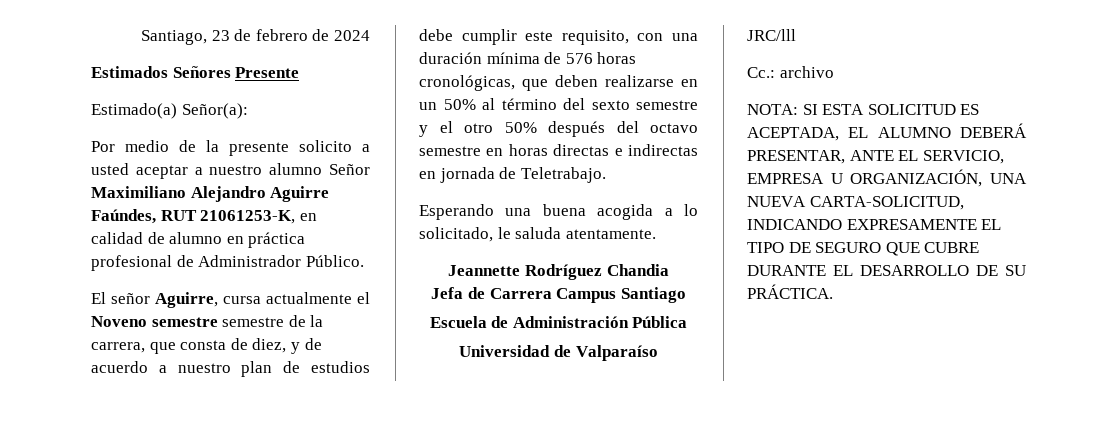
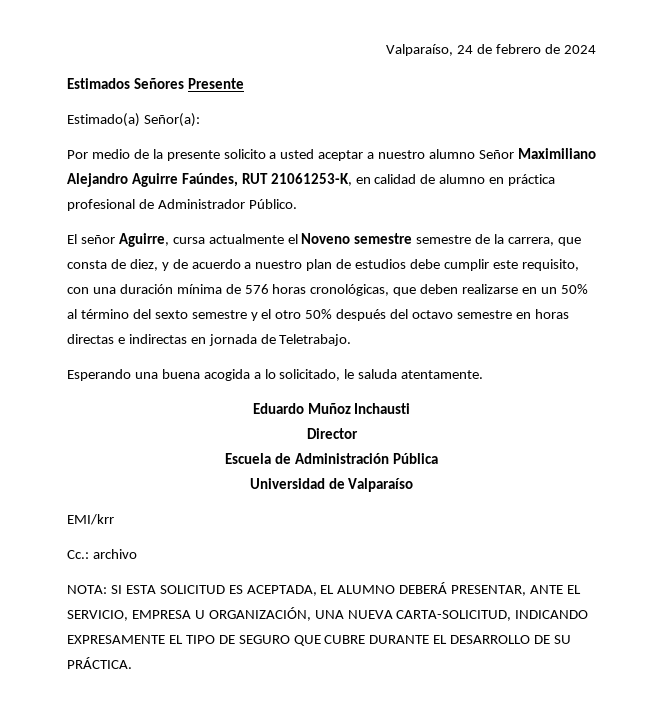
- Santiago, 23 de febrero de 2024
+ Valparaíso, 24 de febrero de 2024
- Jeannette Rodríguez Chandia
- Jefa de Carrera Campus Santiago
+ Eduardo Muñoz Inchausti
+ Director
- JRC/lll
+ EMI/krr

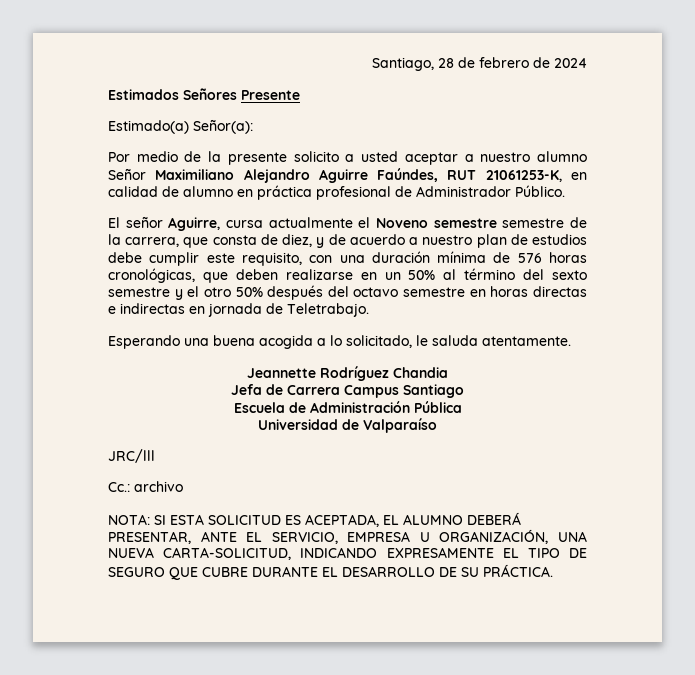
- Valparaíso, 24 de febrero de 2024
+ Santiago, 28 de febrero de 2024
- Eduardo Muñoz Inchausti
- Director
+ Jeannette Rodríguez Chandia
+ Jefa de Carrera Campus Santiago
- EMI/krr
+ JRC/lll

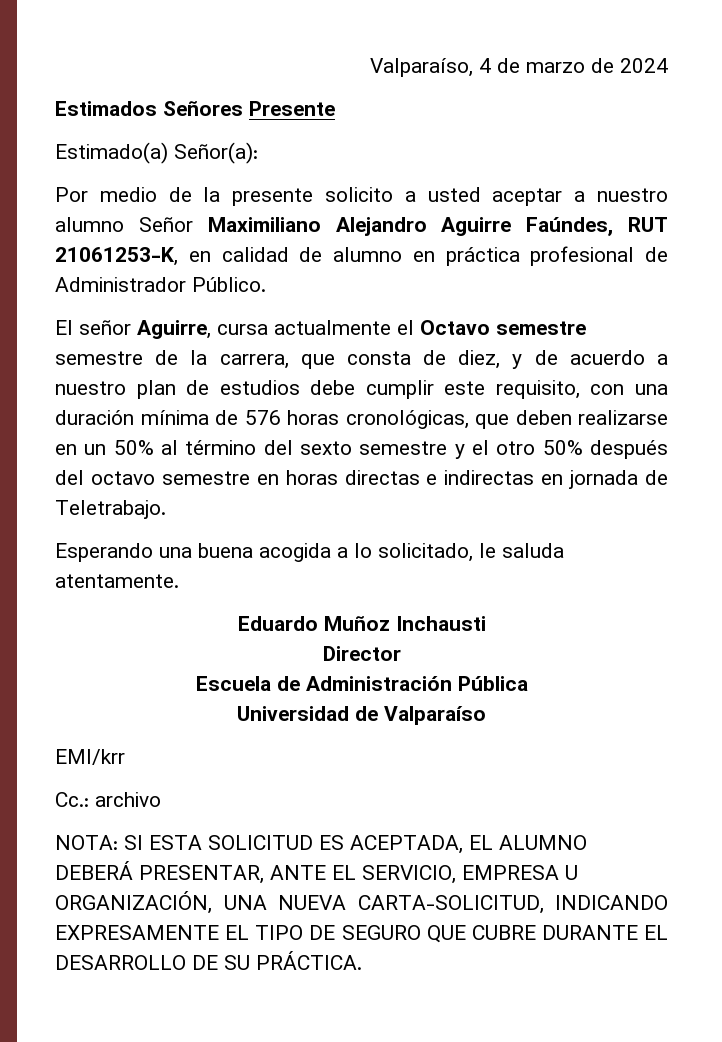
- Santiago, 28 de febrero de 2024
+ Valparaíso, 4 de marzo de 2024
- El señor Aguirre, cursa actualmente el Noveno semestre semestre de la carrera, que consta de diez, y de acuerdo a nuestro plan de estudios debe cumplir este requisito, con una duración mínima de 576 horas cronológicas, que deben realizarse en un 50% al término del sexto semestre y el otro 50% después del octavo semestre en horas directas e indirectas en jornada de Teletrabajo.
+ El señor Aguirre, cursa actualmente el Octavo semestre semestre de la carrera, que consta de diez, y de acuerdo a nuestro plan de estudios debe cumplir este requisito, con una duración mínima de 576 horas cronológicas, que deben realizarse en un 50% al término del sexto semestre y el otro 50% después del octavo semestre en horas directas e indirectas en jornada de Teletrabajo.
- Jeannette Rodríguez Chandia
- Jefa de Carrera Campus Santiago
+ Eduardo Muñoz Inchausti
+ Director
- JRC/lll
+ EMI/krr

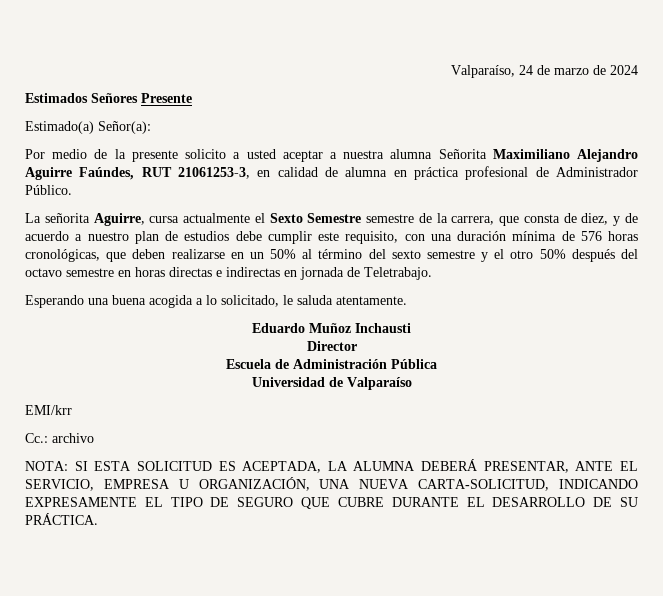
- Valparaíso, 4 de marzo de 2024
+ Valparaíso, 24 de marzo de 2024
- Por medio de la presente solicito a usted aceptar a nuestro alumno Señor Maximiliano Alejandro Aguirre Faúndes, RUT 21061253-K, en calidad de alumno en práctica profesional de Administrador Público.
+ Por medio de la presente solicito a usted aceptar a nuestra alumna Señorita Maximiliano Alejandro Aguirre Faúndes, RUT 21061253-3, en calidad de alumna en práctica profesional de Administrador Público.
- El señor Aguirre, cursa actualmente el Octavo semestre semestre de la carrera, que consta de diez, y de acuerdo a nuestro plan de estudios debe cumplir este requisito, con una duración mínima de 576 horas cronológicas, que deben realizarse en un 50% al término del sexto semestre y el otro 50% después del octavo semestre en horas directas e indirectas en jornada de Teletrabajo.
+ La señorita Aguirre, cursa actualmente el Sexto Semestre semestre de la carrera, que consta de diez, y de acuerdo a nuestro plan de estudios debe cumplir este requisito, con una duración mínima de 576 horas cronológicas, que deben realizarse en un 50% al término del sexto semestre y el otro 50% después del octavo semestre en horas directas e indirectas en jornada de Teletrabajo.
- NOTA: SI ESTA SOLICITUD ES ACEPTADA, EL ALUMNO DEBERÁ PRESENTAR, ANTE EL SERVICIO, EMPRESA U ORGANIZACIÓN, UNA NUEVA CARTA-SOLICITUD, INDICANDO EXPRESAMENTE EL TIPO DE SEGURO QUE CUBRE DURANTE EL DESARROLLO DE SU PRÁCTICA.
+ NOTA: SI ESTA SOLICITUD ES ACEPTADA, LA ALUMNA DEBERÁ PRESENTAR, ANTE EL SERVICIO, EMPRESA U ORGANIZACIÓN, UNA NUEVA CARTA-SOLICITUD, INDICANDO EXPRESAMENTE EL TIPO DE SEGURO QUE CUBRE DURANTE EL DESARROLLO DE SU PRÁCTICA.

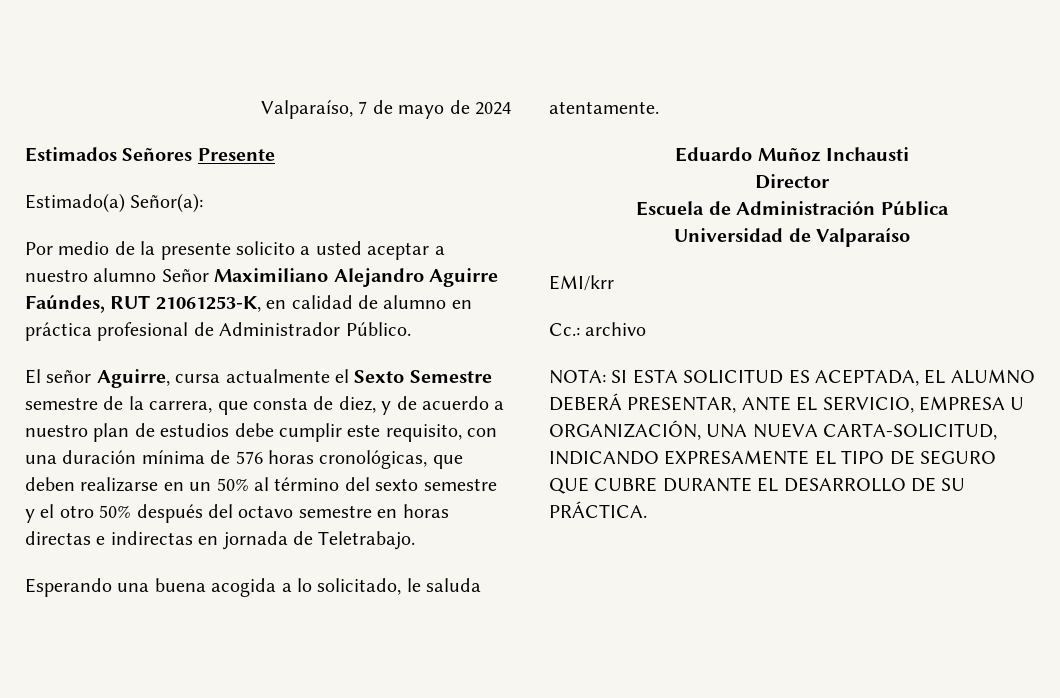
- Valparaíso, 24 de marzo de 2024
+ Valparaíso, 7 de mayo de 2024
- Por medio de la presente solicito a usted aceptar a nuestra alumna Señorita Maximiliano Alejandro Aguirre Faúndes, RUT 21061253-3, en calidad de alumna en práctica profesional de Administrador Público.
+ Por medio de la presente solicito a usted aceptar a nuestro alumno Señor Maximiliano Alejandro Aguirre Faúndes, RUT 21061253-K, en calidad de alumno en práctica profesional de Administrador Público.
- La señorita Aguirre, cursa actualmente el Sexto Semestre semestre de la carrera, que consta de diez, y de acuerdo a nuestro plan de estudios debe cumplir este requisito, con una duración mínima de 576 horas cronológicas, que deben realizarse en un 50% al término del sexto semestre y el otro 50% después del octavo semestre en horas directas e indirectas en jornada de Teletrabajo.
+ El señor Aguirre, cursa actualmente el Sexto Semestre semestre de la carrera, que consta de diez, y de acuerdo a nuestro plan de estudios debe cumplir este requisito, con una duración mínima de 576 horas cronológicas, que deben realizarse en un 50% al término del sexto semestre y el otro 50% después del octavo semestre en horas directas e indirectas en jornada de Teletrabajo.
- NOTA: SI ESTA SOLICITUD ES ACEPTADA, LA ALUMNA DEBERÁ PRESENTAR, ANTE EL SERVICIO, EMPRESA U ORGANIZACIÓN, UNA NUEVA CARTA-SOLICITUD, INDICANDO EXPRESAMENTE EL TIPO DE SEGURO QUE CUBRE DURANTE EL DESARROLLO DE SU PRÁCTICA.
+ NOTA: SI ESTA SOLICITUD ES ACEPTADA, EL ALUMNO DEBERÁ PRESENTAR, ANTE EL SERVICIO, EMPRESA U ORGANIZACIÓN, UNA NUEVA CARTA-SOLICITUD, INDICANDO EXPRESAMENTE EL TIPO DE SEGURO QUE CUBRE DURANTE EL DESARROLLO DE SU PRÁCTICA.

